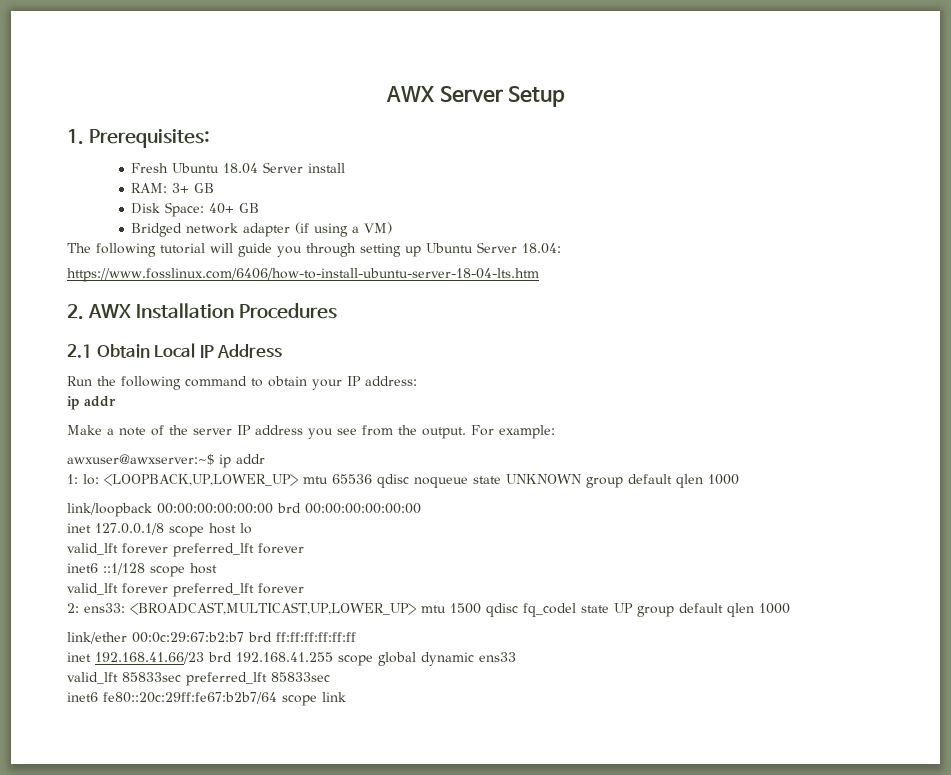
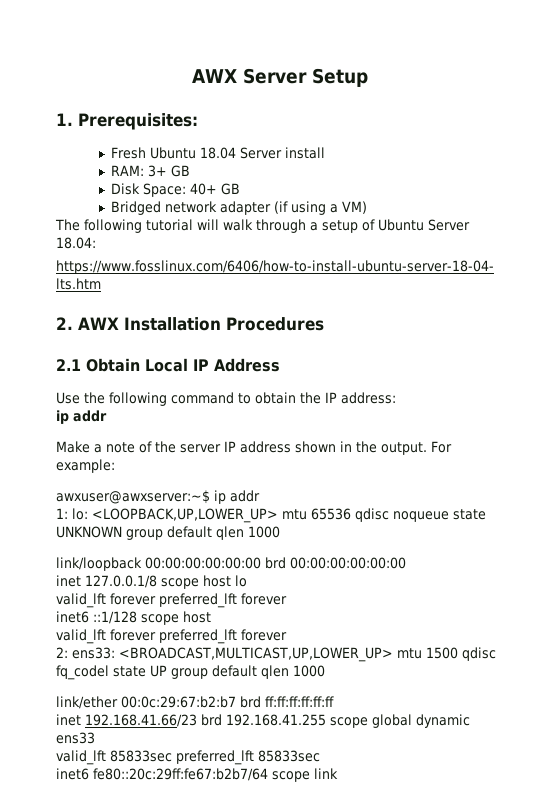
- The following tutorial will guide you through setting up Ubuntu Server 18.04:
+ The following tutorial will walk through a setup of Ubuntu Server 18.04:
- Run the following command to obtain your IP address:
+ Use the following command to obtain the IP address:
- Make a note of the server IP address you see from the output.
+ Make a note of the server IP address shown in the output.

